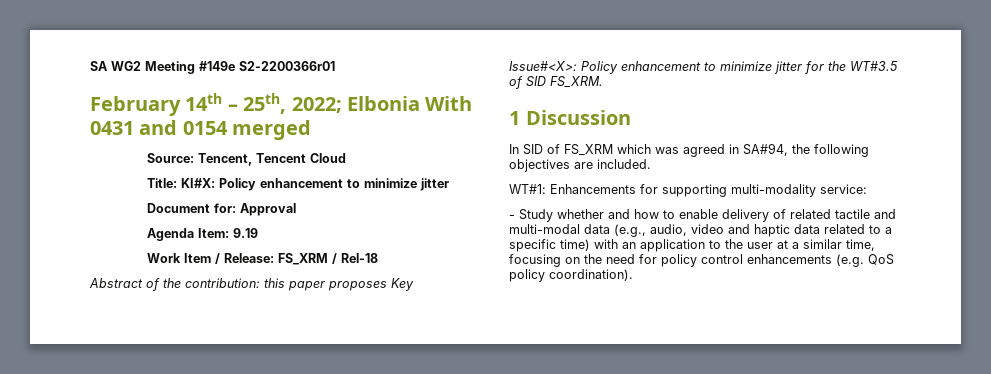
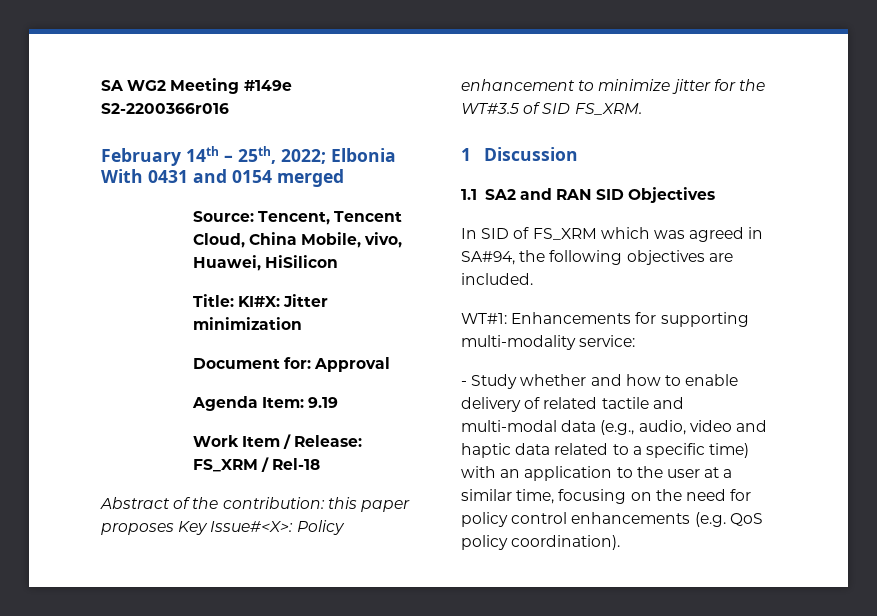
- SA WG2 Meeting #149e S2-2200366r01
+ SA WG2 Meeting #149e S2-2200366r016
- Source: Tencent, Tencent Cloud
- Title: KI#X: Policy enhancement to minimize jitter
+ Source: Tencent, Tencent Cloud, China Mobile, vivo, Huawei, HiSilicon
+ Title: KI#X: Jitter minimization
+ 1.1 SA2 and RAN SID Objectives

